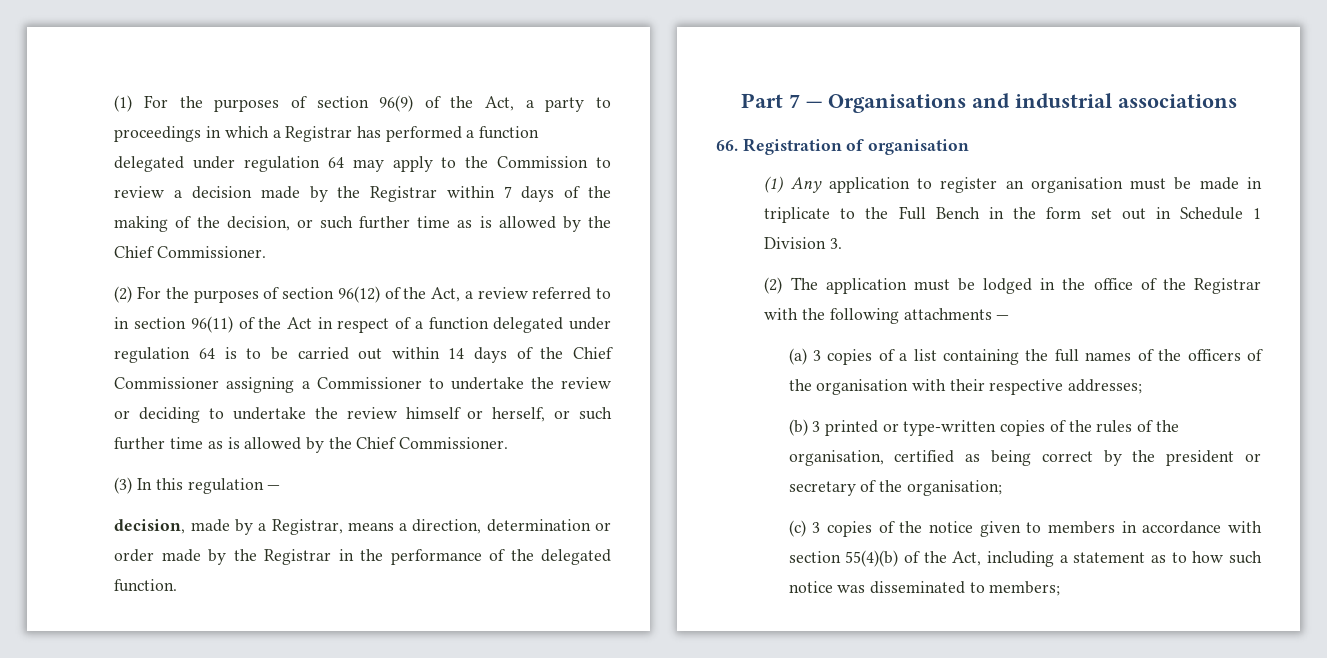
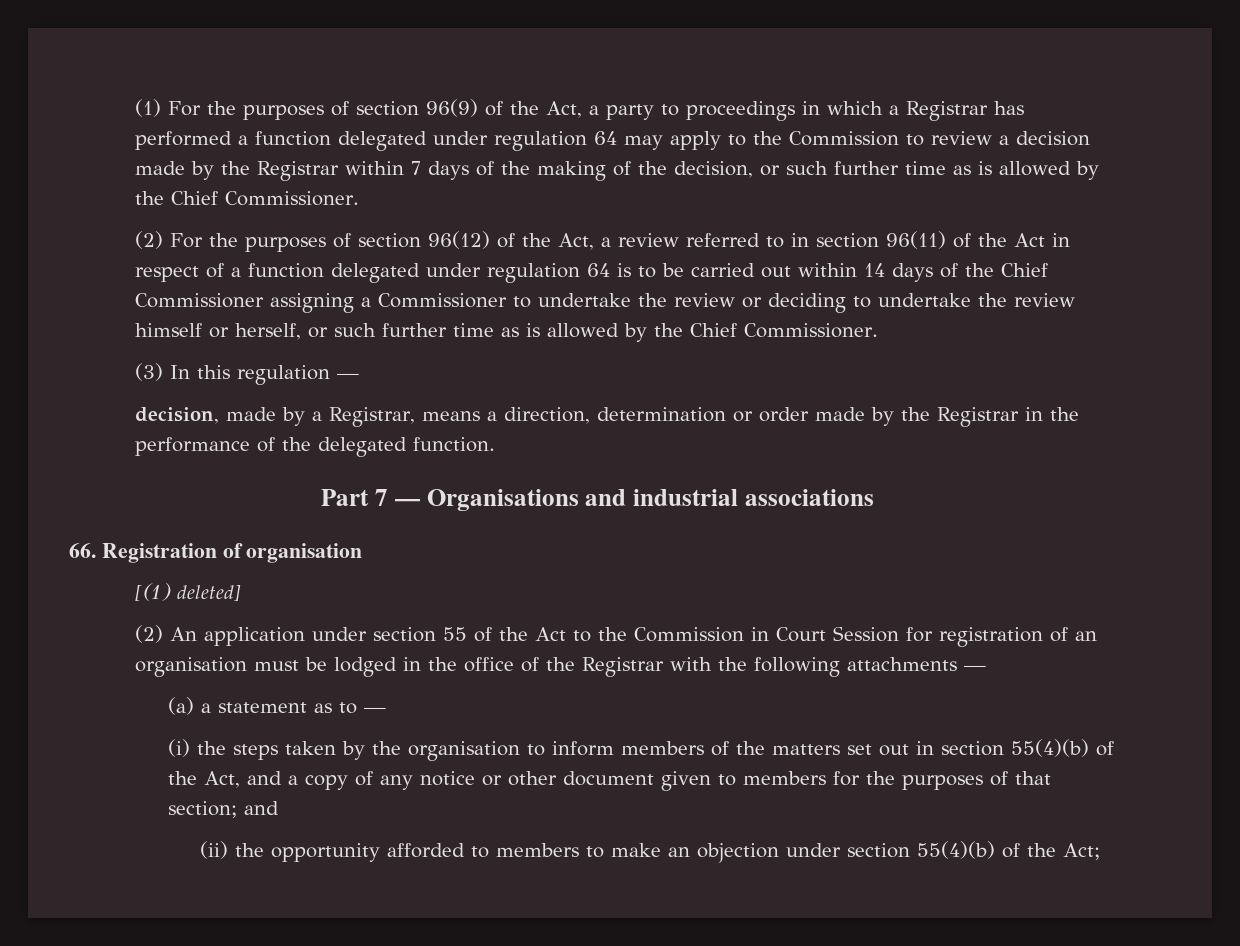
- (1) Any application to register an organisation must be made in triplicate to the Full Bench in the form set out in Schedule 1 Division 3.
- (2) The application must be lodged in the office of the Registrar with the following attachments —
+ [(1) deleted]
+ (2) An application under section 55 of the Act to the Commission in Court Session for registration of an organisation must be lodged in the office of the Registrar with the following attachments —
- (a) 3 copies of a list containing the full names of the officers of the organisation with their respective addresses;
- (b) 3 printed or type-written copies of the rules of the organisation, certified as being correct by the president or secretary of the organisation;
- (c) 3 copies of the notice given to members in accordance with section 55(4)(b) of the Act, including a statement as to how such notice was disseminated to members;
+ (a) a statement as to —
+ (i) the steps taken by the organisation to inform members of the matters set out in section 55(4)(b) of the Act, and a copy of any notice or other document given to members for the purposes of that section; and
+ (ii) the opportunity afforded to members to make an objection under section 55(4)(b) of the Act;

